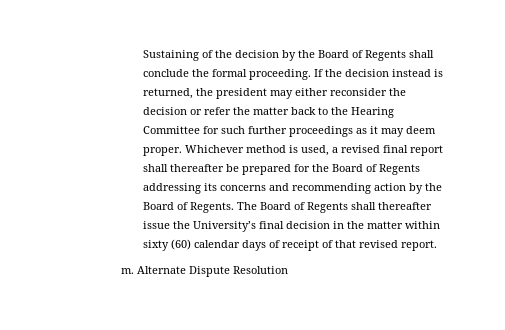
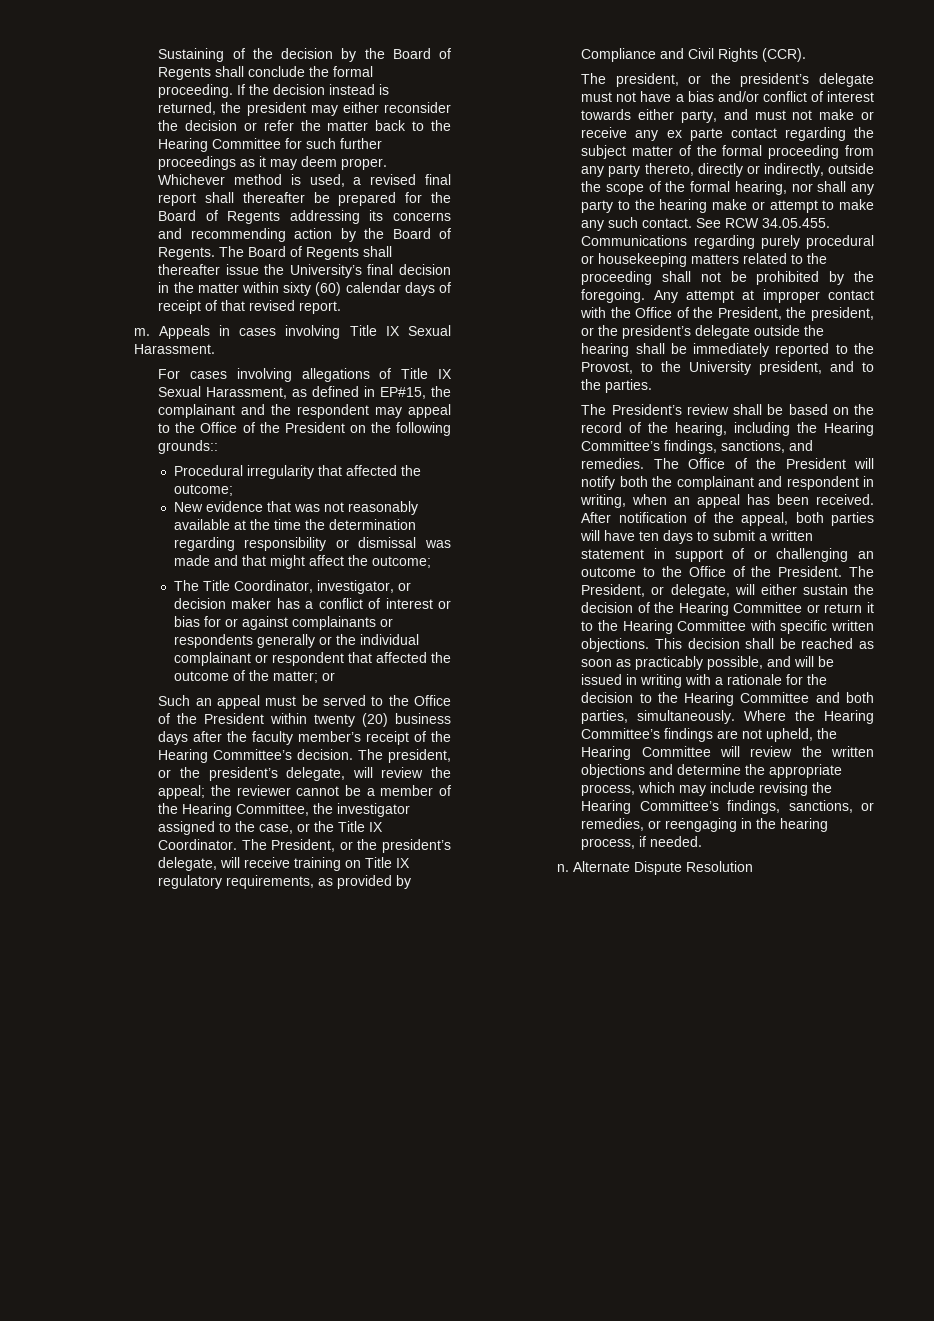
+ Appeals in cases involving Title IX Sexual Harassment.
+ For cases involving allegations of Title IX Sexual Harassment, as defined in EP#15, the complainant and the respondent may appeal to the Office of the President on the following grounds::
+ Procedural irregularity that affected the outcome;
+ New evidence that was not reasonably available at the time the determination regarding responsibility or dismissal was made and that might affect the outcome;
+ The Title Coordinator, investigator, or decision maker has a conflict of interest or bias for or against complainants or respondents generally or the individual complainant or respondent that affected the outcome of the matter; or
+ Such an appeal must be served to the Office of the President within twenty (20) business days after the faculty member’s receipt of the Hearing Committee’s decision. The president, or the president’s delegate, will review the appeal; the reviewer cannot be a member of the Hearing Committee, the investigator assigned to the case, or the Title IX Coordinator. The President, or the president’s delegate, will receive training on Title IX regulatory requirements, as provided by Compliance and Civil Rights (CCR).
+ The president, or the president’s delegate must not have a bias and/or conflict of interest towards either party, and must not make or receive any ex parte contact regarding the subject matter of the formal proceeding from any party thereto, directly or indirectly, outside the scope of the formal hearing, nor shall any party to the hearing make or attempt to make any such contact. See RCW 34.05.455. Communications regarding purely procedural or housekeeping matters related to the proceeding shall not be prohibited by the foregoing. Any attempt at improper contact with the Office of the President, the president, or the president’s delegate outside the hearing shall be immediately reported to the Provost, to the University president, and to the parties.
+ The President’s review shall be based on the record of the hearing, including the Hearing Committee’s findings, sanctions, and remedies. The Office of the President will notify both the complainant and respondent in writing, when an appeal has been received. After notification of the appeal, both parties will have ten days to submit a written statement in support of or challenging an outcome to the Office of the President. The President, or delegate, will either sustain the decision of the Hearing Committee or return it to the Hearing Committee with specific written objections. This decision shall be reached as soon as practicably possible, and will be issued in writing with a rationale for the decision to the Hearing Committee and both parties, simultaneously. Where the Hearing Committee’s findings are not upheld, the Hearing Committee will review the written objections and determine the appropriate process, which may include revising the Hearing Committee’s findings, sanctions, or remedies, or reengaging in the hearing process, if needed.
+ n.

